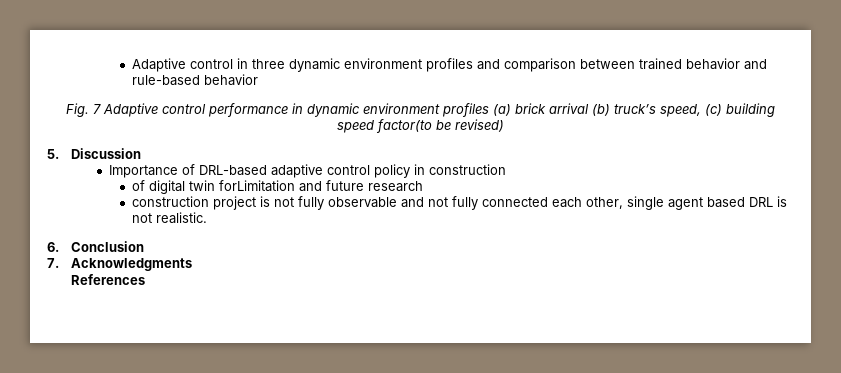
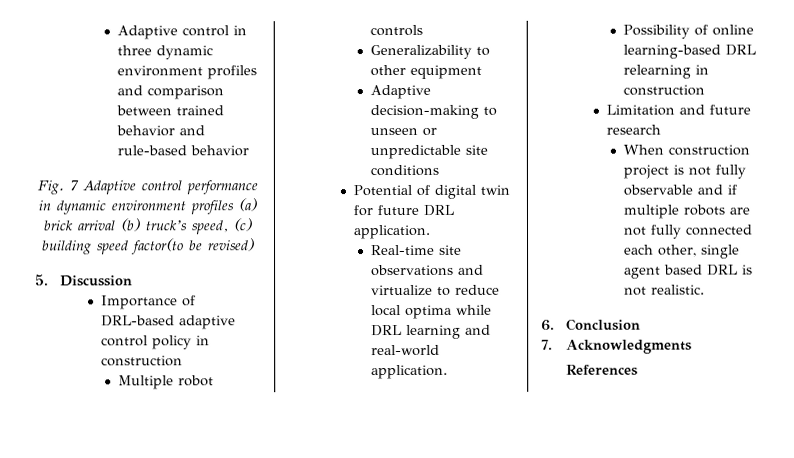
- of digital twin forLimitation and future research
+ Multiple robot controls
+ Generalizability to other equipment
+ Adaptive decision-making to unseen or unpredictable site conditions
+ Potential of digital twin for future DRL application.
+ Real-time site observations and virtualize to reduce local optima while DRL learning and real-world application.
+ Possibility of online learning-based DRL relearning in construction
+ Limitation and future research
- construction project is not fully observable and not fully connected each other, single agent based DRL is not realistic.
+ When construction project is not fully observable and if multiple robots are not fully connected each other, single agent based DRL is not realistic.

